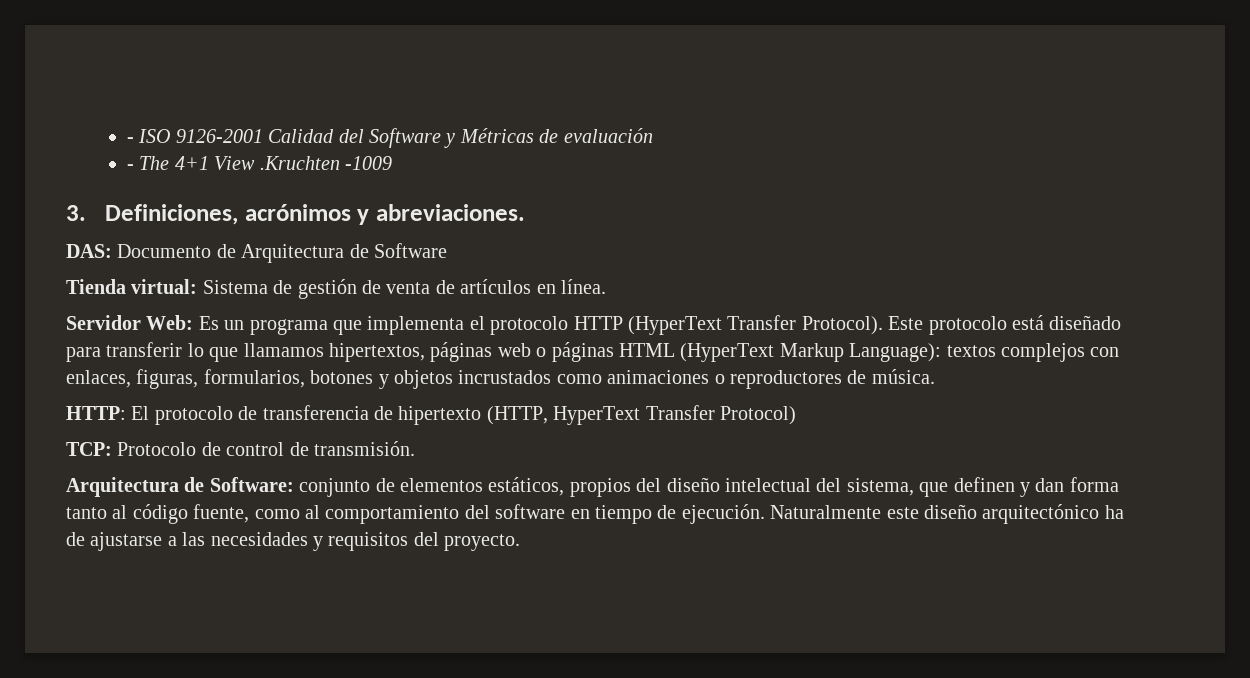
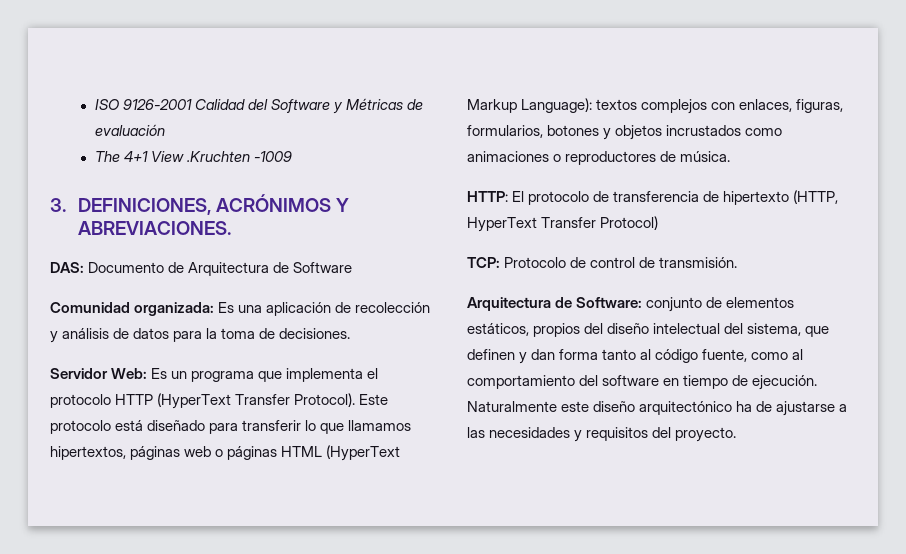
- - ISO 9126-2001 Calidad del Software y Métricas de evaluación
+ ISO 9126-2001 Calidad del Software y Métricas de evaluación
- - The 4+1 View .Kruchten -1009
+ The 4+1 View .Kruchten -1009
- 3. Definiciones, acrónimos y abreviaciones.
+ 3. DEFINICIONES, ACRÓNIMOS Y ABREVIACIONES.
- Tienda virtual: Sistema de gestión de venta de artículos en línea.
+ Comunidad organizada: Es una aplicación de recolección y análisis de datos para la toma de decisiones.

